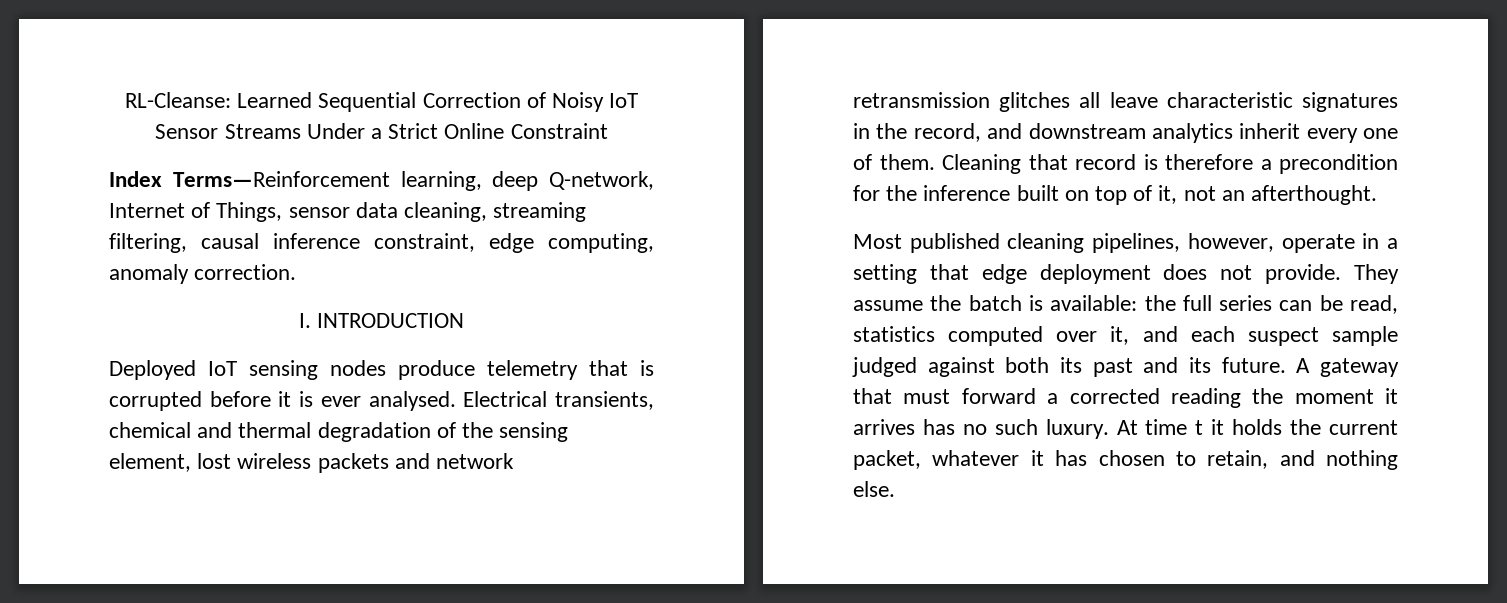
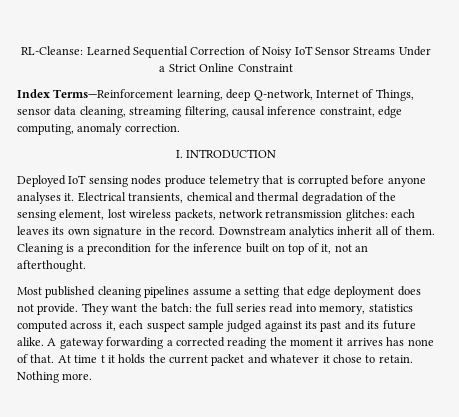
- Deployed IoT sensing nodes produce telemetry that is corrupted before it is ever analysed.
+ Deployed IoT sensing nodes produce telemetry that is corrupted before anyone analyses it.
- Electrical transients, chemical and thermal degradation of the sensing element, lost wireless packets and network retransmission glitches all leave characteristic signatures in the record, and downstream analytics inherit every one of them. Cleaning that record is therefore a precondition for the inference built on top of it, not an afterthought.
+ Electrical transients, chemical and thermal degradation of the sensing element, lost wireless packets, network retransmission glitches: each leaves its own signature in the record. Downstream analytics inherit all of them. Cleaning is a precondition for the inference built on top of it, not an afterthought.
- Most published cleaning pipelines, however, operate in a setting that edge deployment does not provide.
+ Most published cleaning pipelines assume a setting that edge deployment does not provide.
- They assume the batch is available: the full series can be read, statistics computed over it, and each suspect sample judged against both its past and its future. A gateway that must forward a corrected reading the moment it arrives has no such luxury.
+ They want the batch: the full series read into memory, statistics computed across it, each suspect sample judged against its past and its future alike. A gateway forwarding a corrected reading the moment it arrives has none of that.
- At time t it holds the current packet, whatever it has chosen to retain, and nothing else.
+ At time t it holds the current packet and whatever it chose to retain. Nothing more.

